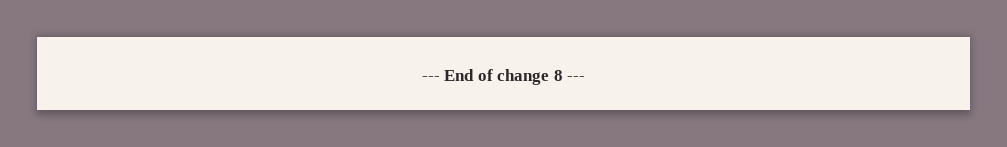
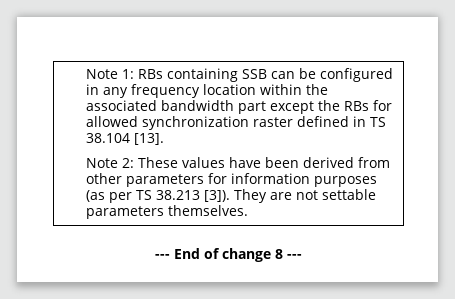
+ Note 1: RBs containing SSB can be configured in any frequency location within the associated bandwidth part except the RBs for allowed synchronization raster defined in TS 38.104 [13].
+ Note 2: These values have been derived from other parameters for information purposes (as per TS 38.213 [3]). They are not settable parameters themselves.

